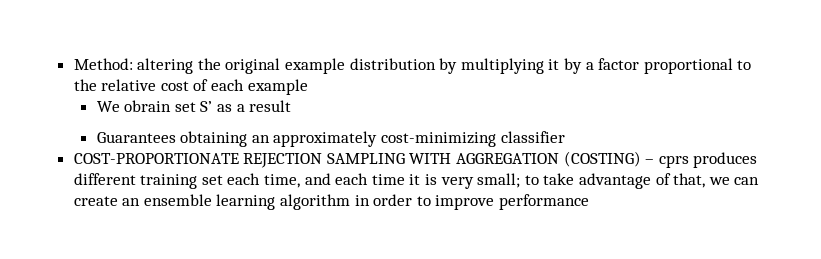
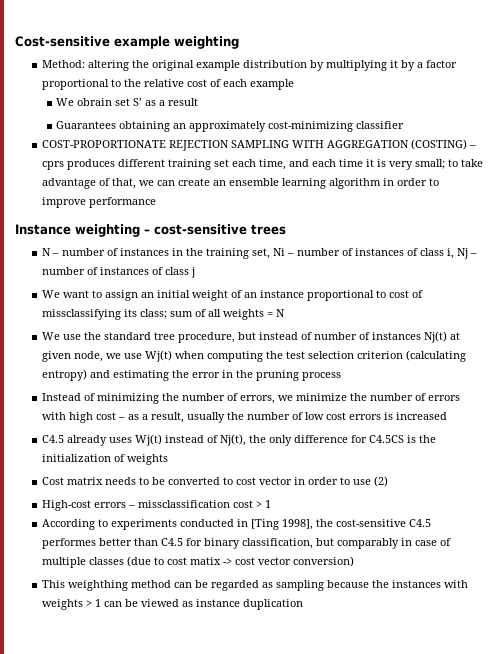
+ Cost-sensitive example weighting
+ Instance weighting – cost-sensitive trees
+ N – number of instances in the training set, Ni – number of instances of class i, Nj – number of instances of class j
+ We want to assign an initial weight of an instance proportional to cost of missclassifying its class; sum of all weights = N
+ We use the standard tree procedure, but instead of number of instances Nj(t) at given node, we use Wj(t) when computing the test selection criterion (calculating entropy) and estimating the error in the pruning process
+ Instead of minimizing the number of errors, we minimize the number of errors with high cost – as a result, usually the number of low cost errors is increased
+ C4.5 already uses Wj(t) instead of Nj(t), the only difference for C4.5CS is the initialization of weights
+ Cost matrix needs to be converted to cost vector in order to use (2)
+ High-cost errors – missclassification cost > 1
+ According to experiments conducted in [Ting 1998], the cost-sensitive C4.5 performes better than C4.5 for binary classification, but comparably in case of multiple classes (due to cost matix -> cost vector conversion)
+ This weighthing method can be regarded as sampling because the instances with weights > 1 can be viewed as instance duplication

